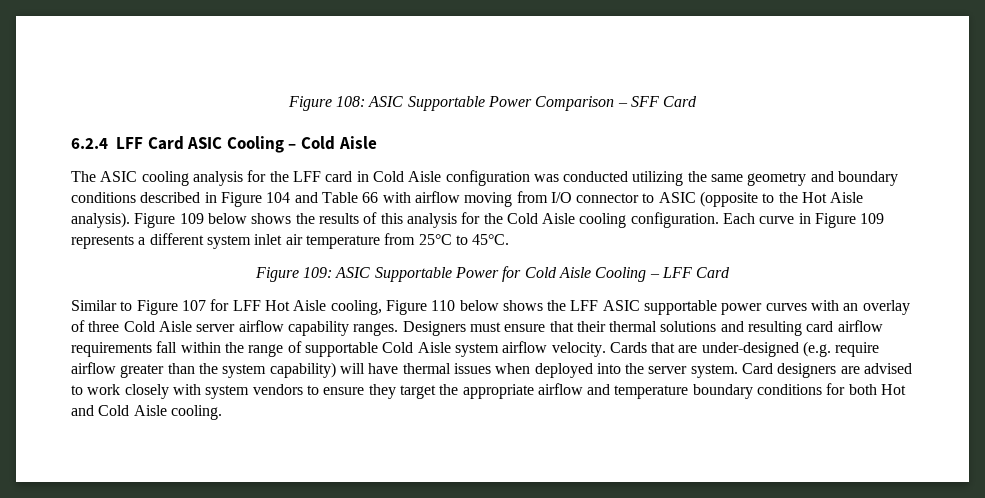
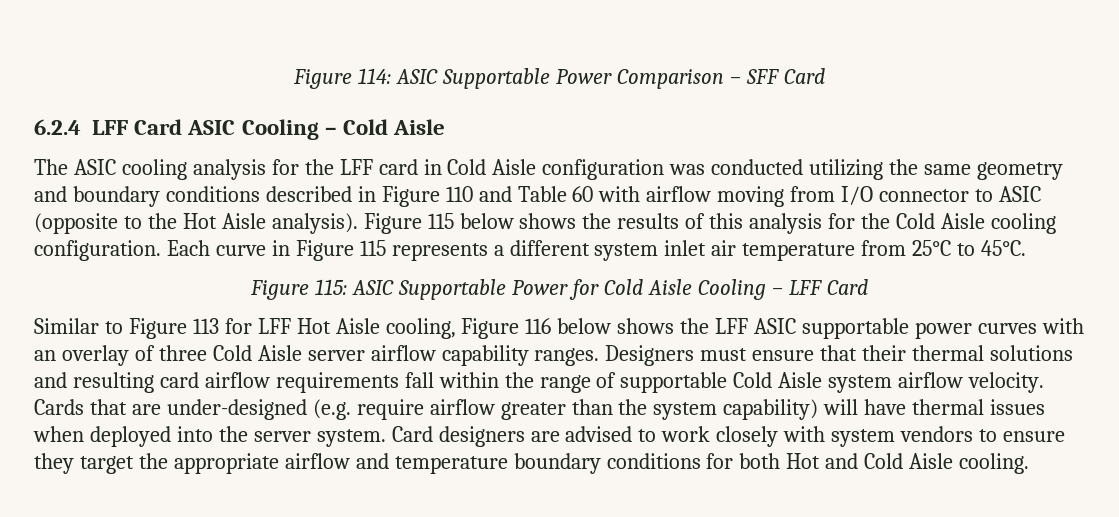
- Figure 108: ASIC Supportable Power Comparison – SFF Card
+ Figure 114: ASIC Supportable Power Comparison – SFF Card
- The ASIC cooling analysis for the LFF card in Cold Aisle configuration was conducted utilizing the same geometry and boundary conditions described in Figure 104 and Table 66 with airflow moving from I/O connector to ASIC (opposite to the Hot Aisle analysis).
+ The ASIC cooling analysis for the LFF card in Cold Aisle configuration was conducted utilizing the same geometry and boundary conditions described in Figure 110 and Table 60 with airflow moving from I/O connector to ASIC (opposite to the Hot Aisle analysis).
- Figure 109 below shows the results of this analysis for the Cold Aisle cooling configuration.
+ Figure 115 below shows the results of this analysis for the Cold Aisle cooling configuration.
- Each curve in Figure 109 represents a different system inlet air temperature from 25°C to 45°C.
+ Each curve in Figure 115 represents a different system inlet air temperature from 25°C to 45°C.
- Figure 109: ASIC Supportable Power for Cold Aisle Cooling – LFF Card
+ Figure 115: ASIC Supportable Power for Cold Aisle Cooling – LFF Card
- Similar to Figure 107 for LFF Hot Aisle cooling, Figure 110 below shows the LFF ASIC supportable power curves with an overlay of three Cold Aisle server airflow capability ranges.
+ Similar to Figure 113 for LFF Hot Aisle cooling, Figure 116 below shows the LFF ASIC supportable power curves with an overlay of three Cold Aisle server airflow capability ranges.

